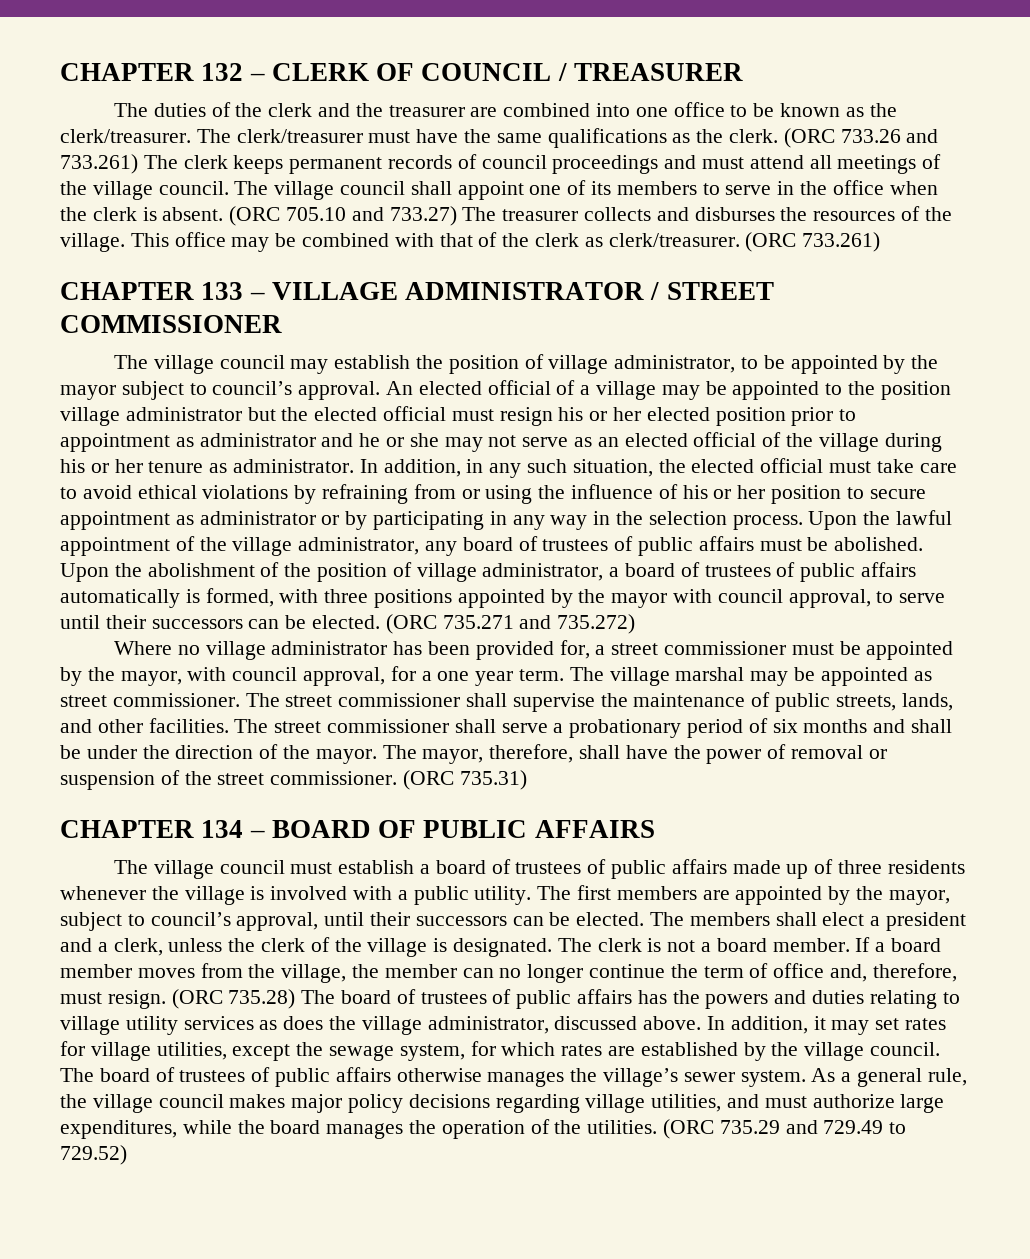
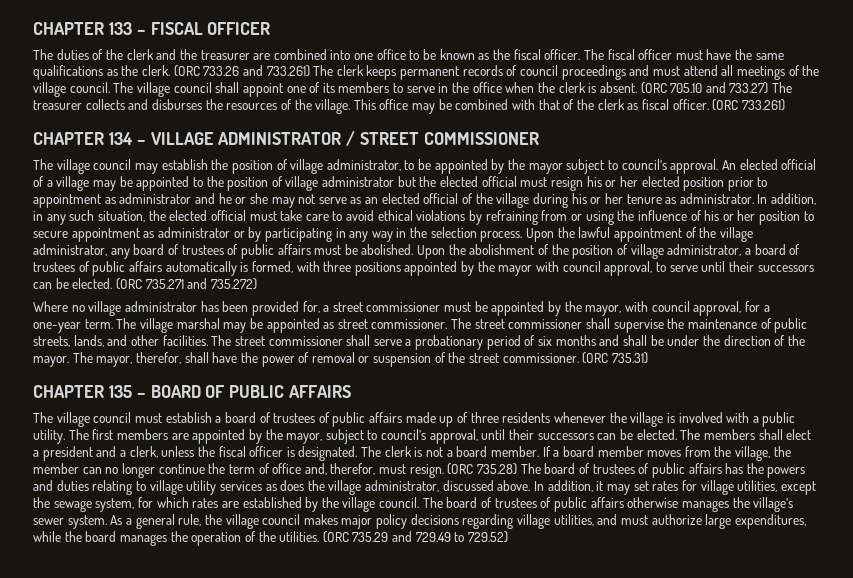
- CHAPTER 132 – CLERK OF COUNCIL / TREASURER
+ CHAPTER 133 – FISCAL OFFICER
- The duties of the clerk and the treasurer are combined into one office to be known as the clerk/treasurer. The clerk/treasurer must have the same qualifications as the clerk.
+ The duties of the clerk and the treasurer are combined into one office to be known as the fiscal officer. The fiscal officer must have the same qualifications as the clerk.
- This office may be combined with that of the clerk as clerk/treasurer.
+ This office may be combined with that of the clerk as fiscal officer.
- CHAPTER 133 – VILLAGE ADMINISTRATOR / STREET COMMISSIONER
+ CHAPTER 134 – VILLAGE ADMINISTRATOR / STREET COMMISSIONER
- An elected official of a village may be appointed to the position village administrator but the elected official must resign his or her elected position prior to appointment as administrator and he or she may not serve as an elected official of the village during his or her tenure as administrator.
+ An elected official of a village may be appointed to the position of village administrator but the elected official must resign his or her elected position prior to appointment as administrator and he or she may not serve as an elected official of the village during his or her tenure as administrator.
- Where no village administrator has been provided for, a street commissioner must be appointed by the mayor, with council approval, for a one year term.
+ Where no village administrator has been provided for, a street commissioner must be appointed by the mayor, with council approval, for a one-year term.
- The mayor, therefore, shall have the power of removal or suspension of the street commissioner.
+ The mayor, therefor, shall have the power of removal or suspension of the street commissioner.
- CHAPTER 134 – BOARD OF PUBLIC AFFAIRS
+ CHAPTER 135 – BOARD OF PUBLIC AFFAIRS
- The members shall elect a president and a clerk, unless the clerk of the village is designated.
+ The members shall elect a president and a clerk, unless the fiscal officer is designated.
- If a board member moves from the village, the member can no longer continue the term of office and, therefore, must resign.
+ If a board member moves from the village, the member can no longer continue the term of office and, therefor, must resign.

